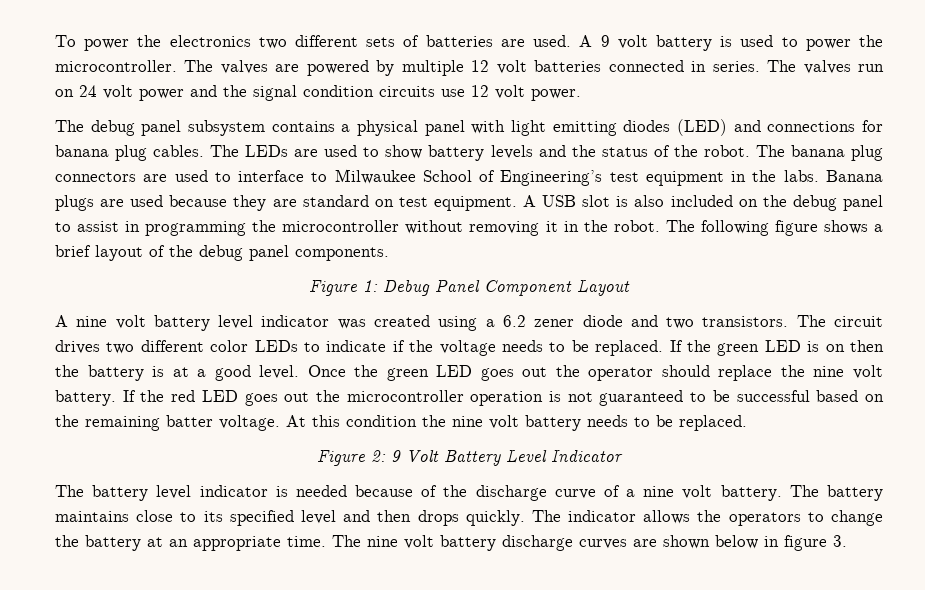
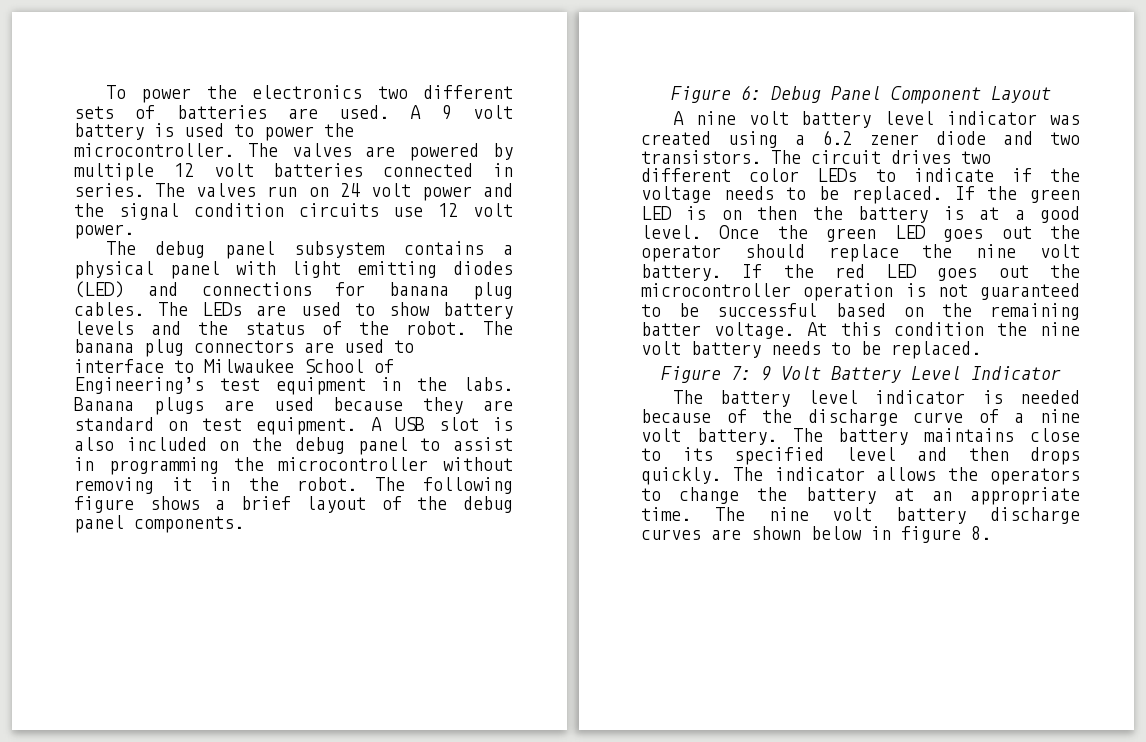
- Figure 1: Debug Panel Component Layout
+ Figure 6: Debug Panel Component Layout
- Figure 2: 9 Volt Battery Level Indicator
+ Figure 7: 9 Volt Battery Level Indicator
- The nine volt battery discharge curves are shown below in figure 3.
+ The nine volt battery discharge curves are shown below in figure 8.

